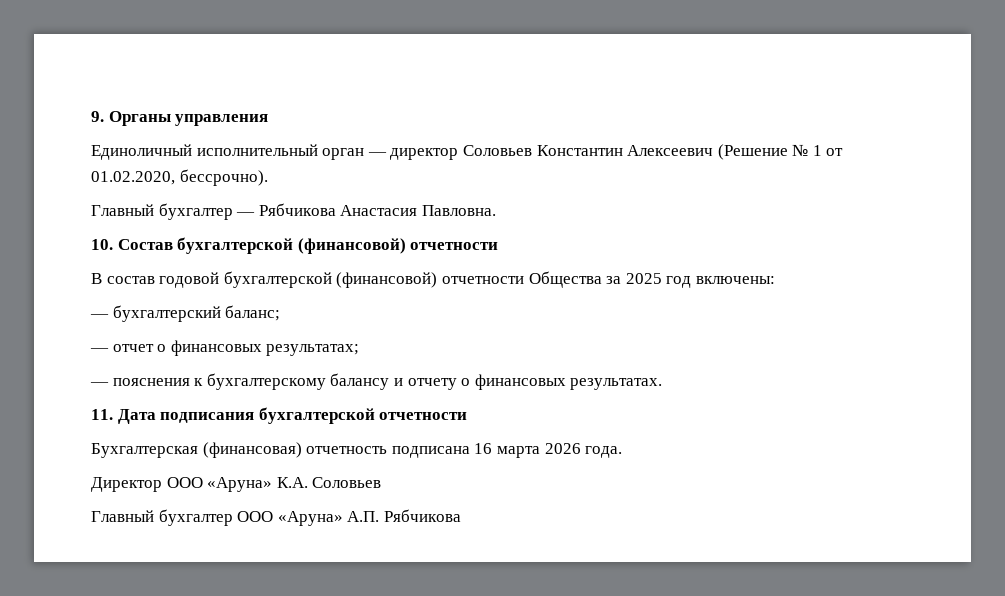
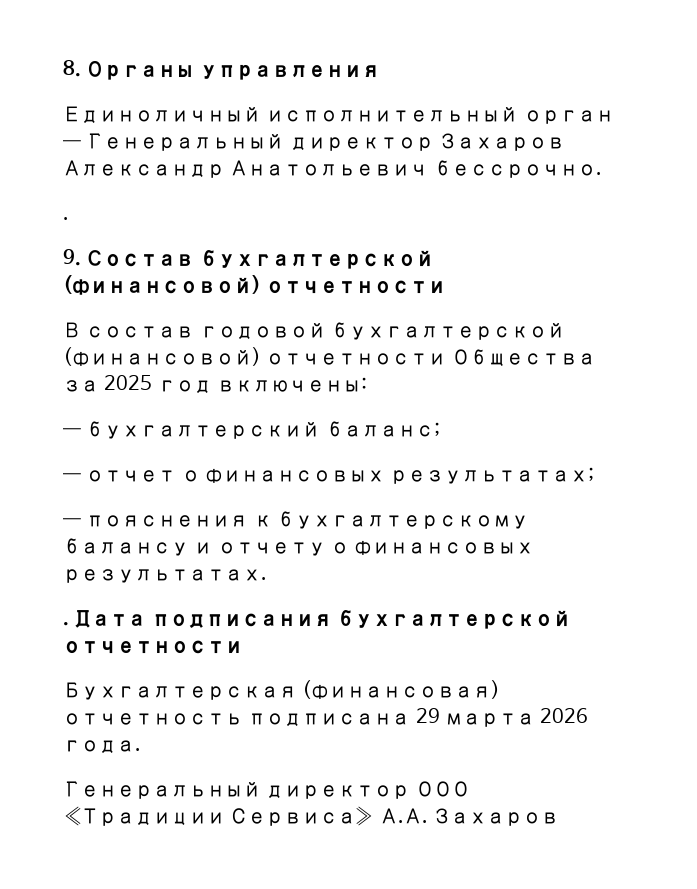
- 9. Органы управления
+ 8. Органы управления
- Единоличный исполнительный орган — директор Соловьев Константин Алексеевич (Решение № 1 от 01.02.2020, бессрочно).
- Главный бухгалтер — Рябчикова Анастасия Павловна.
- 10. Состав бухгалтерской (финансовой) отчетности
+ Единоличный исполнительный орган — Генеральный директор Захаров Александр Анатольевич бессрочно.
+ .
+ 9. Состав бухгалтерской (финансовой) отчетности
- 11. Дата подписания бухгалтерской отчетности
+ . Дата подписания бухгалтерской отчетности
- Бухгалтерская (финансовая) отчетность подписана 16 марта 2026 года.
+ Бухгалтерская (финансовая) отчетность подписана 29 марта 2026 года.
- Директор ООО «Аруна» К.А. Соловьев
- Главный бухгалтер ООО «Аруна» А.П. Рябчикова
+ Генеральный директор ООО «Традиции Сервиса» А.А. Захаров

